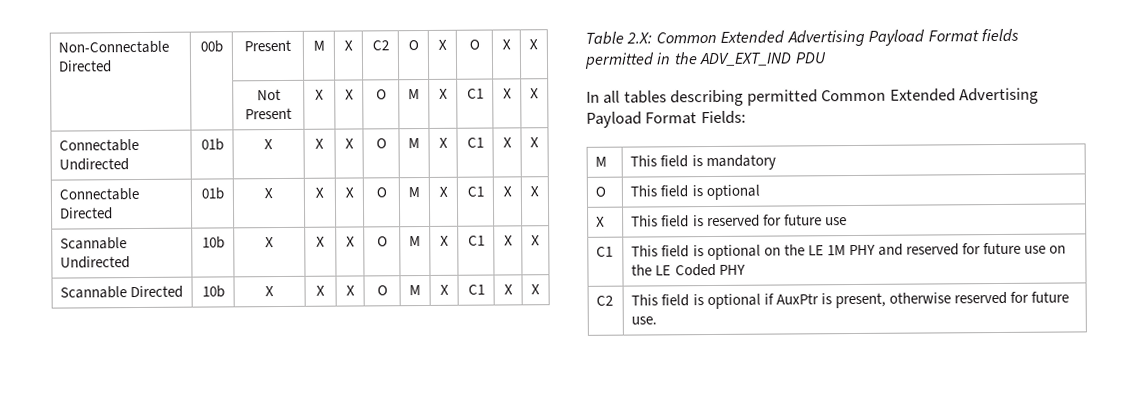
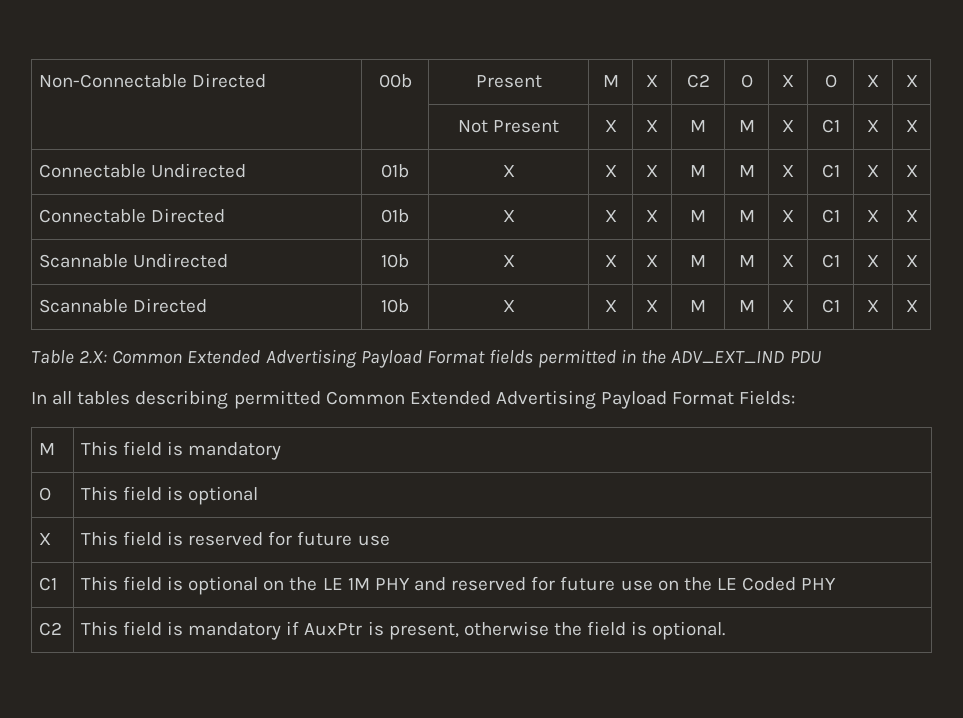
- | | Not Present | X | X | O | M | X | C1 | X | X
+ | | Not Present | X | X | M | M | X | C1 | X | X
- Connectable Undirected | 01b | X | X | X | O | M | X | C1 | X | X
+ Connectable Undirected | 01b | X | X | X | M | M | X | C1 | X | X
- Connectable Directed | 01b | X | X | X | O | M | X | C1 | X | X
+ Connectable Directed | 01b | X | X | X | M | M | X | C1 | X | X
- Scannable Undirected | 10b | X | X | X | O | M | X | C1 | X | X
+ Scannable Undirected | 10b | X | X | X | M | M | X | C1 | X | X
- Scannable Directed | 10b | X | X | X | O | M | X | C1 | X | X
+ Scannable Directed | 10b | X | X | X | M | M | X | C1 | X | X
- C2 | This field is optional if AuxPtr is present, otherwise reserved for future use.
+ C2 | This field is mandatory if AuxPtr is present, otherwise the field is optional.

